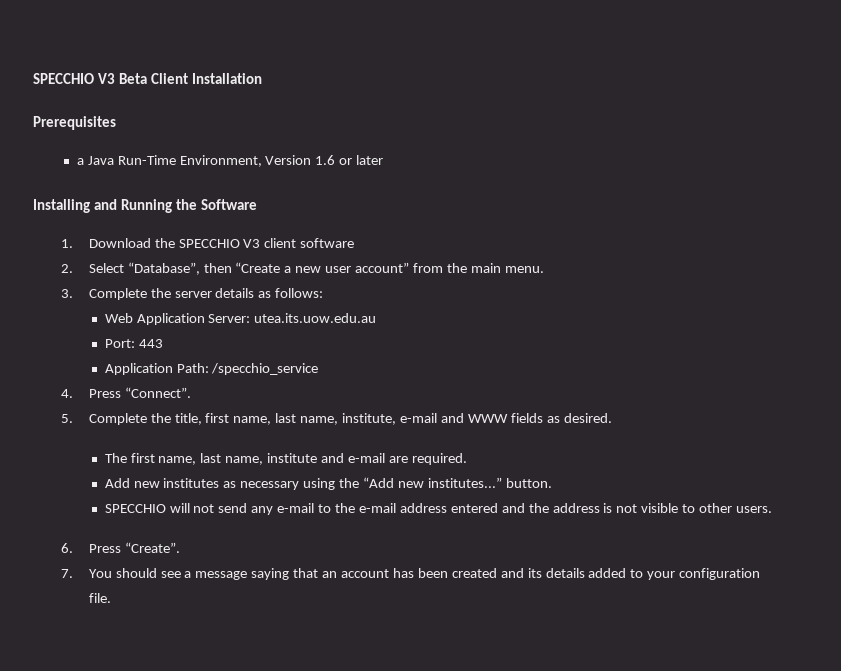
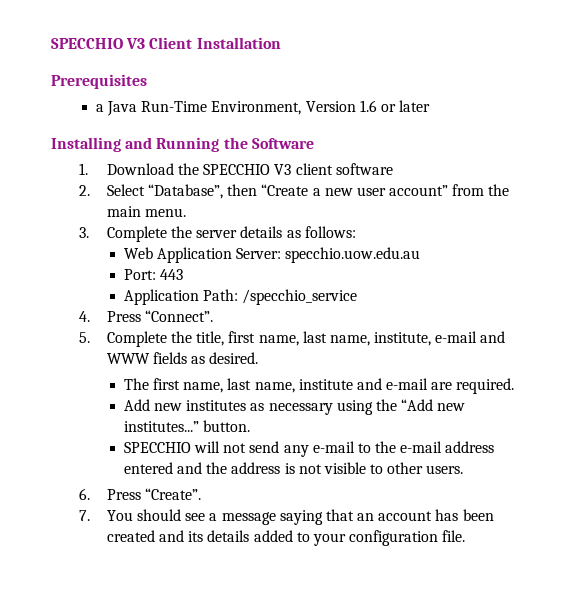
- SPECCHIO V3 Beta Client Installation
+ SPECCHIO V3 Client Installation
- Web Application Server: utea.its.uow.edu.au
+ Web Application Server: specchio.uow.edu.au

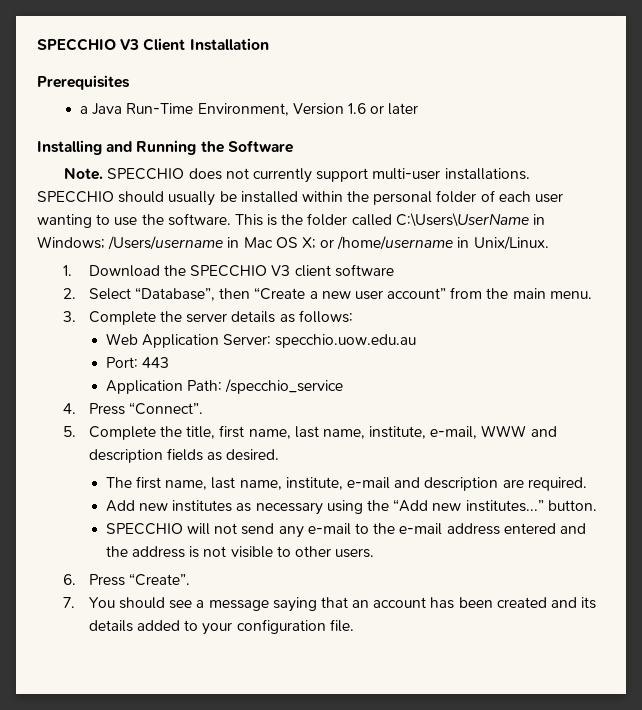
+ Note. SPECCHIO does not currently support multi-user installations. SPECCHIO should usually be installed within the personal folder of each user wanting to use the software. This is the folder called C:\Users\UserName in Windows; /Users/username in Mac OS X; or /home/username in Unix/Linux.
- 5. Complete the title, first name, last name, institute, e-mail and WWW fields as desired.
+ 5. Complete the title, first name, last name, institute, e-mail, WWW and description fields as desired.
- The first name, last name, institute and e-mail are required.
+ The first name, last name, institute, e-mail and description are required.

